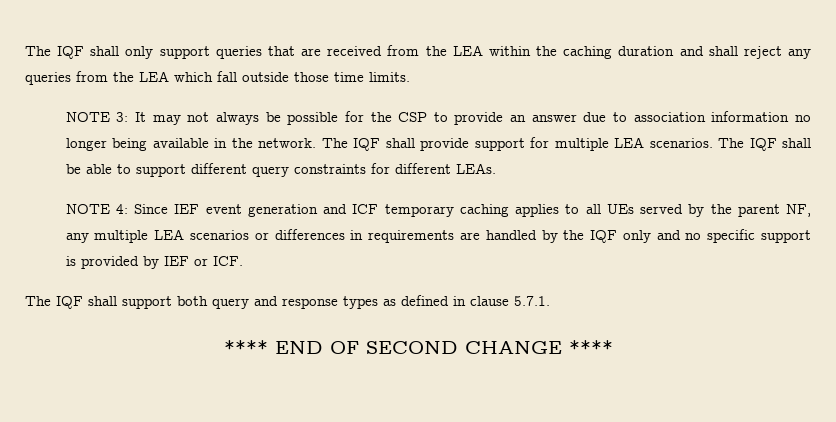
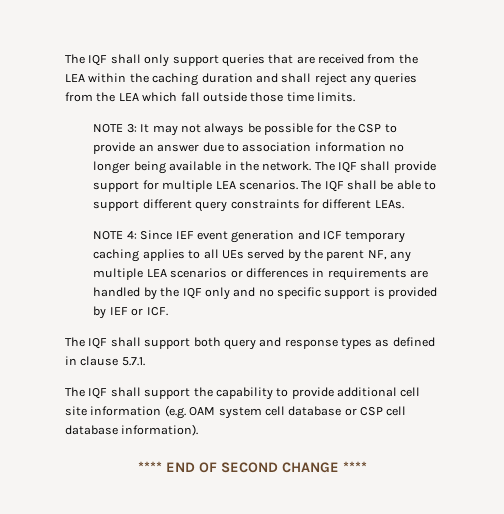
+ The IQF shall support the capability to provide additional cell site information (e.g. OAM system cell database or CSP cell database information).

